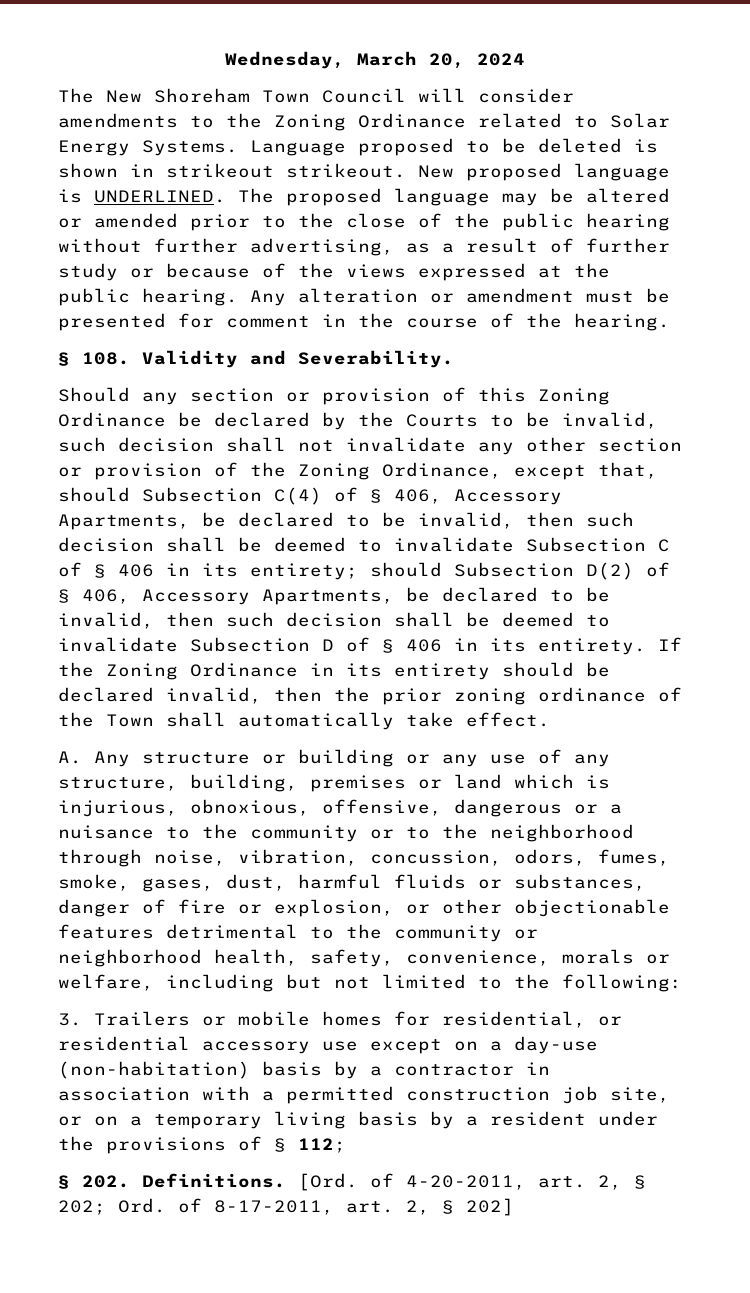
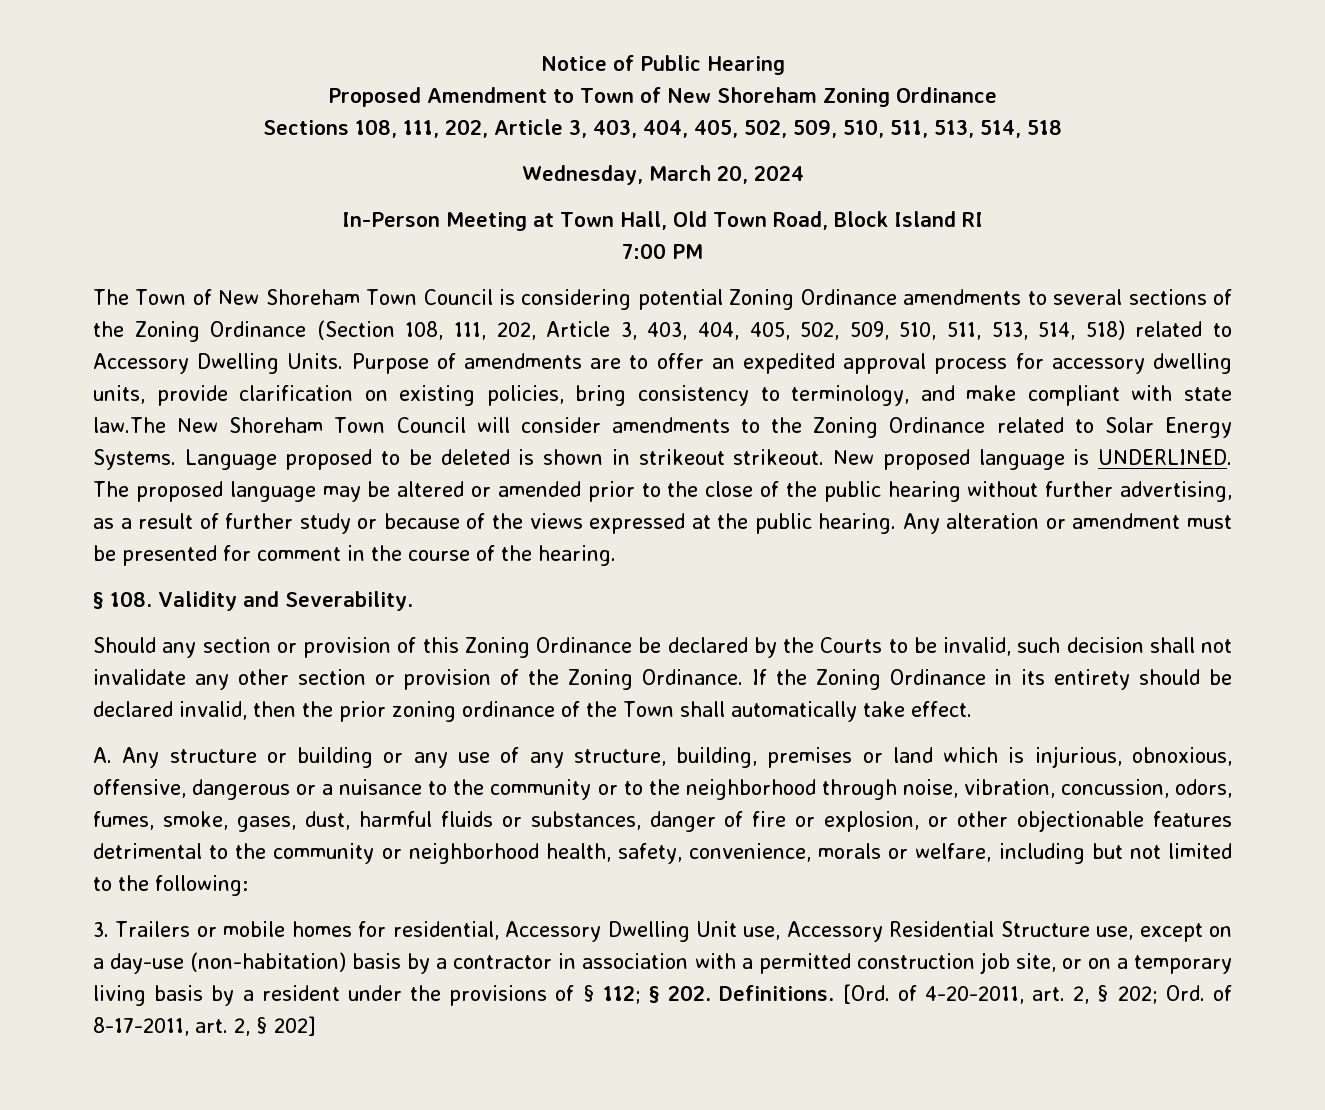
+ Notice of Public Hearing
+ Proposed Amendment to Town of New Shoreham Zoning Ordinance
+ Sections 108, 111, 202, Article 3, 403, 404, 405, 502, 509, 510, 511, 513, 514, 518
  Wednesday, March 20, 2024
- The New Shoreham Town Council will consider amendments to the Zoning Ordinance related to Solar Energy Systems.
+ In-Person Meeting at Town Hall, Old Town Road, Block Island RI
+ 7:00 PM
+ The Town of New Shoreham Town Council is considering potential Zoning Ordinance amendments to several sections of the Zoning Ordinance (Section 108, 111, 202, Article 3, 403, 404, 405, 502, 509, 510, 511, 513, 514, 518) related to Accessory Dwelling Units. Purpose of amendments are to offer an expedited approval process for accessory dwelling units, provide clarification on existing policies, bring consistency to terminology, and make compliant with state law.The New Shoreham Town Council will consider amendments to the Zoning Ordinance related to Solar Energy Systems.
- Should any section or provision of this Zoning Ordinance be declared by the Courts to be invalid, such decision shall not invalidate any other section or provision of the Zoning Ordinance, except that, should Subsection C(4) of § 406, Accessory Apartments, be declared to be invalid, then such decision shall be deemed to invalidate Subsection C of § 406 in its entirety; should Subsection D(2) of § 406, Accessory Apartments, be declared to be invalid, then such decision shall be deemed to invalidate Subsection D of § 406 in its entirety.
+ Should any section or provision of this Zoning Ordinance be declared by the Courts to be invalid, such decision shall not invalidate any other section or provision of the Zoning Ordinance.
- 3. Trailers or mobile homes for residential, or residential accessory use except on a day-use (non-habitation) basis by a contractor in association with a permitted construction job site, or on a temporary living basis by a resident under the provisions of § 112;
- § 202. Definitions.
+ 3. Trailers or mobile homes for residential, Accessory Dwelling Unit use, Accessory Residential Structure use, except on a day-use (non-habitation) basis by a contractor in association with a permitted construction job site, or on a temporary living basis by a resident under the provisions of § 112; § 202. Definitions.

